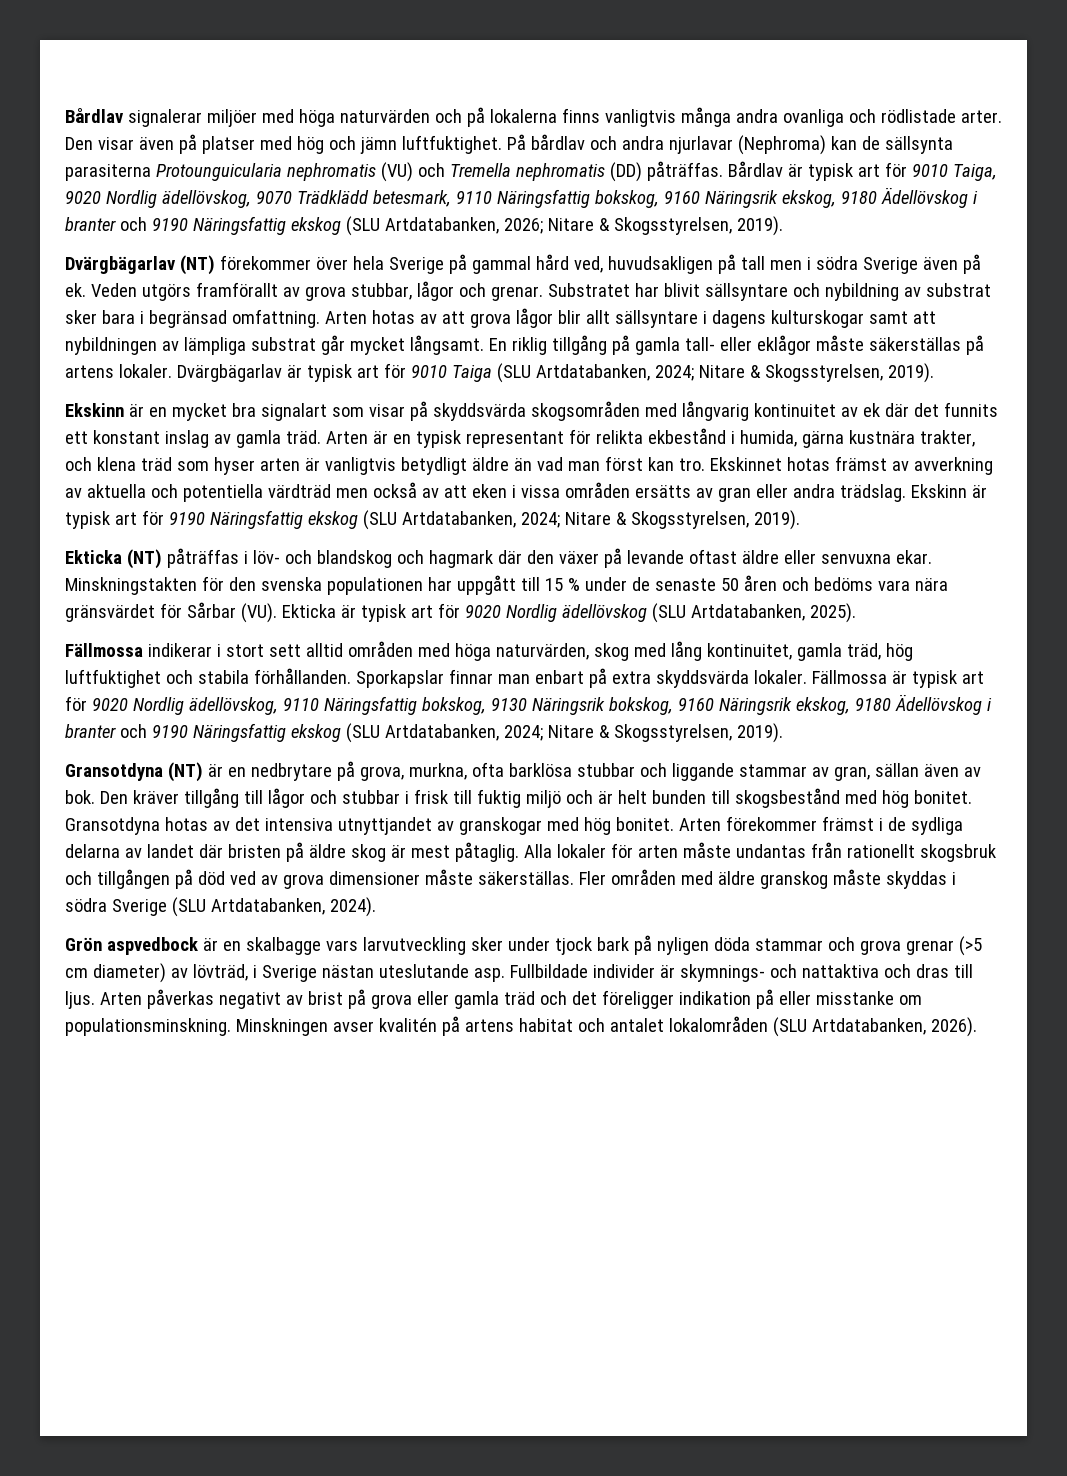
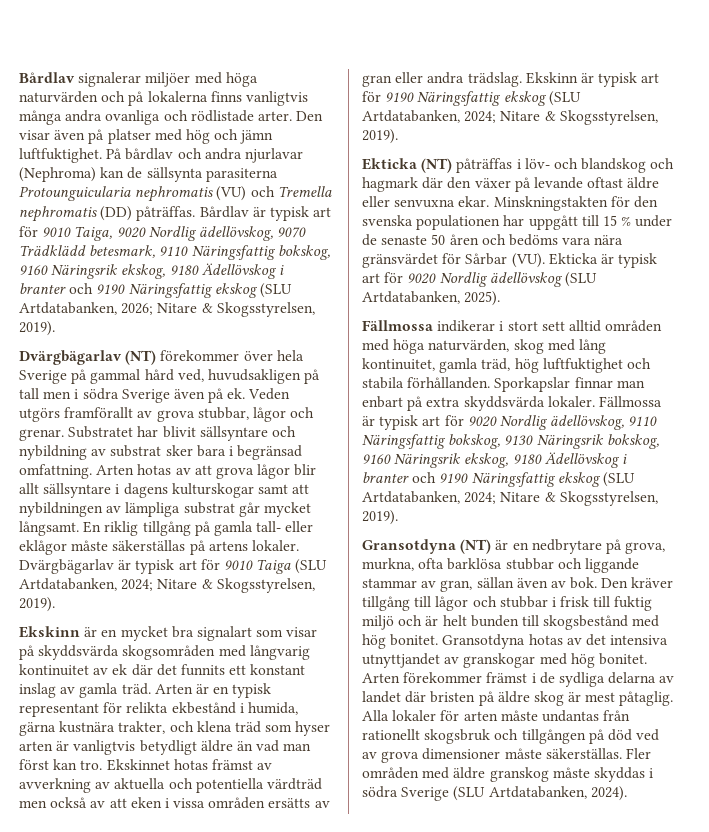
- Grön aspvedbock är en skalbagge vars larvutveckling sker under tjock bark på nyligen döda stammar och grova grenar (>5 cm diameter) av lövträd, i Sverige nästan uteslutande asp. Fullbildade individer är skymnings- och nattaktiva och dras till ljus. Arten påverkas negativt av brist på grova eller gamla träd och det föreligger indikation på eller misstanke om populationsminskning. Minskningen avser kvalitén på artens habitat och antalet lokalområden (SLU Artdatabanken, 2026).

